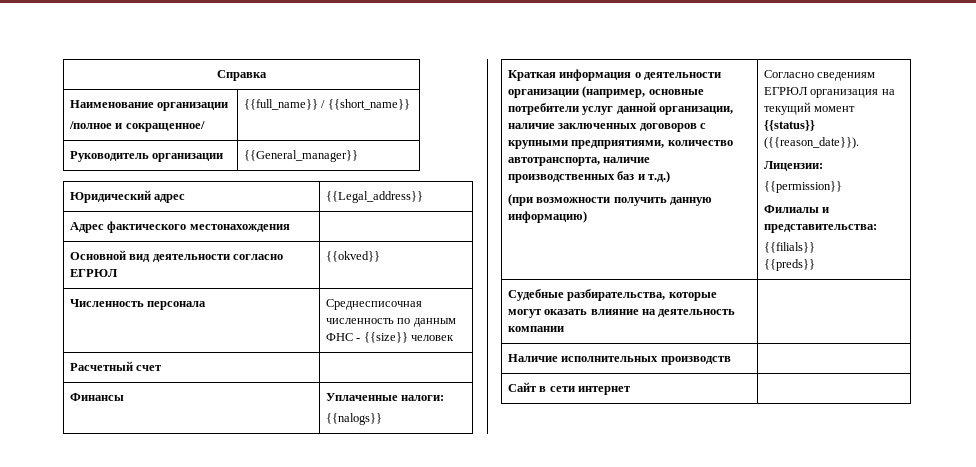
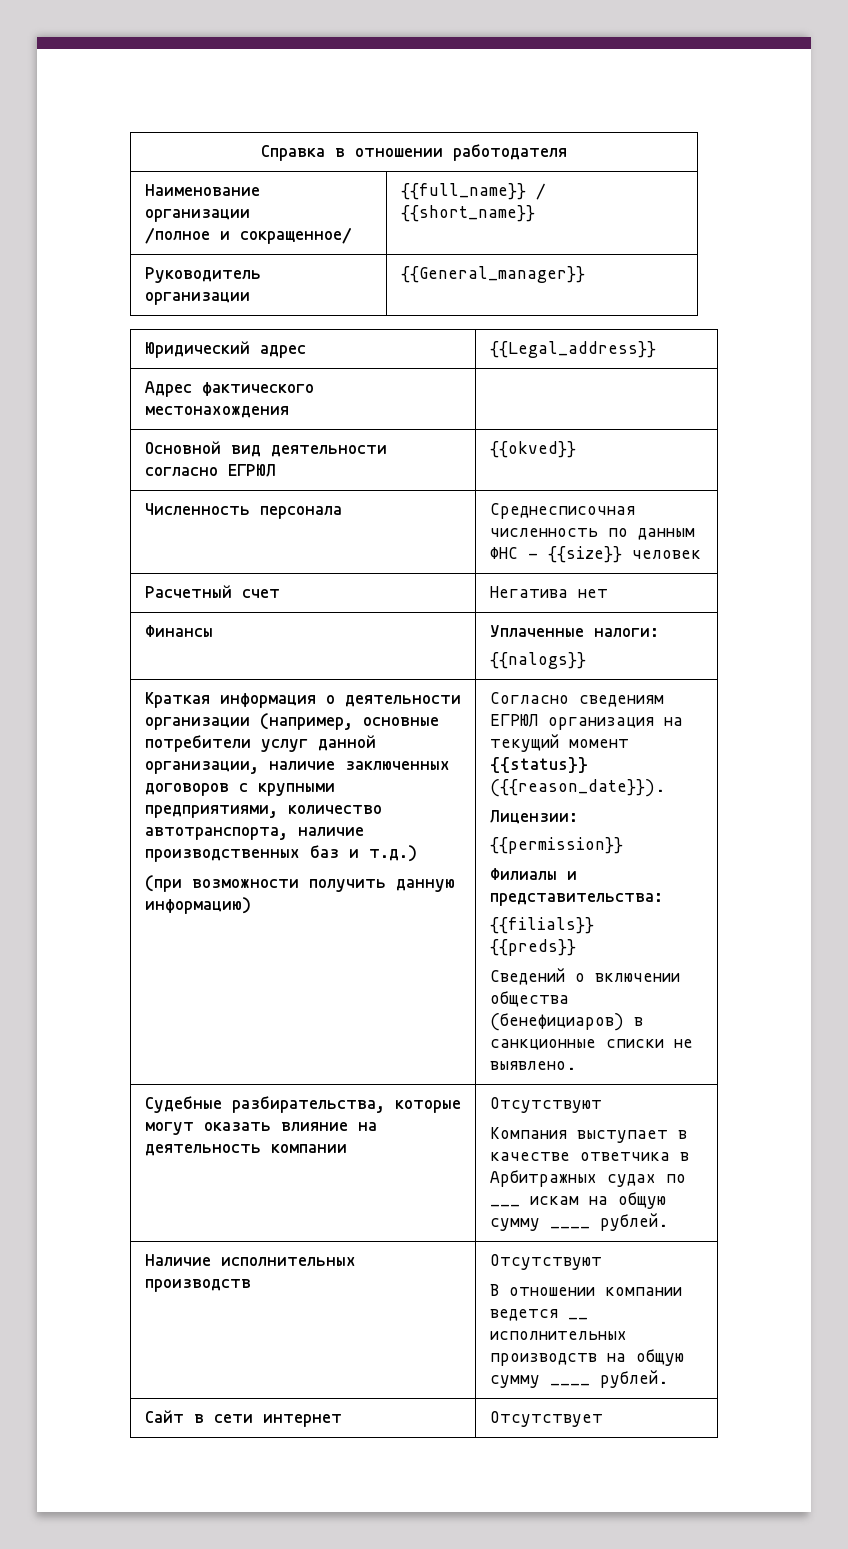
- Справка
+ Справка в отношении работодателя
- Расчетный счет |
+ Расчетный счет | Негатива нет
+ Сведений о включении общества (бенефициаров) в санкционные списки не выявлено.
- Судебные разбирательства, которые могут оказать влияние на деятельность компании |
- Наличие исполнительных производств |
+ Судебные разбирательства, которые могут оказать влияние на деятельность компании | Отсутствуют
+ Компания выступает в качестве ответчика в Арбитражных судах по ___ искам на общую сумму ____ рублей.
+ Наличие исполнительных производств | Отсутствуют
+ В отношении компании ведется __ исполнительных производств на общую сумму ____ рублей.
- Сайт в сети интернет |
+ Сайт в сети интернет | Отсутствует

